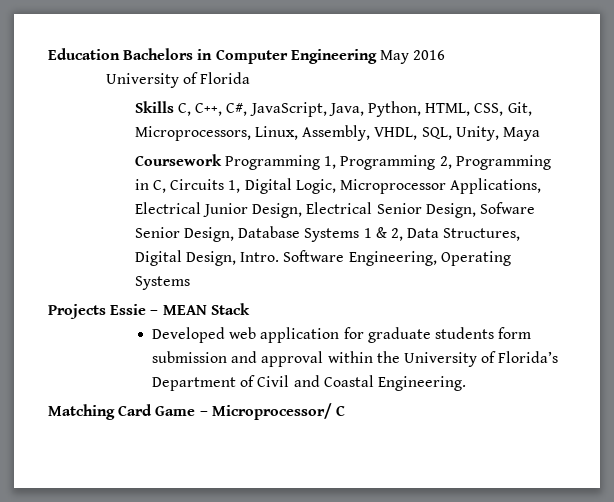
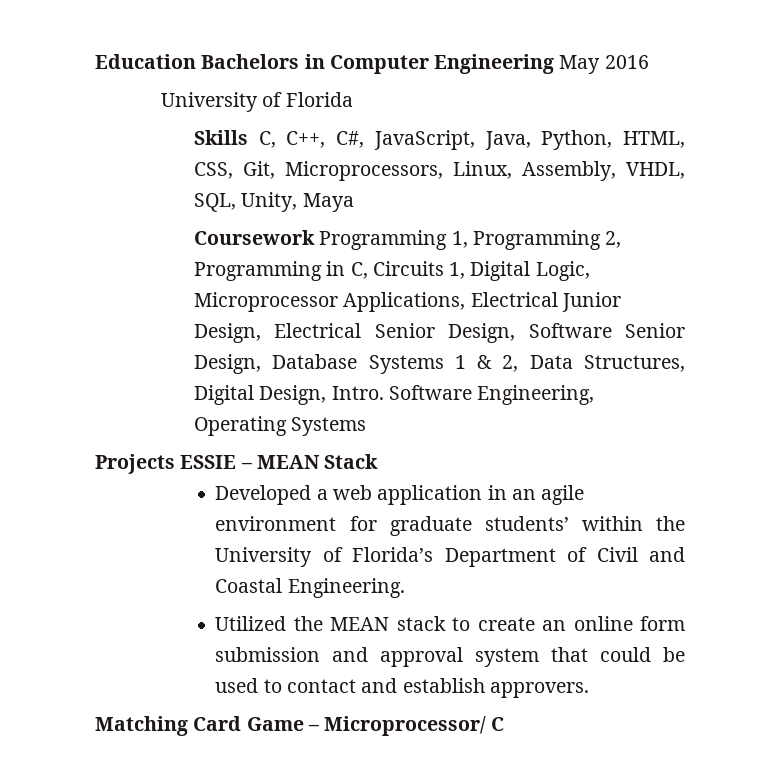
- Coursework Programming 1, Programming 2, Programming in C, Circuits 1, Digital Logic, Microprocessor Applications, Electrical Junior Design, Electrical Senior Design, Sofware Senior Design, Database Systems 1 & 2, Data Structures, Digital Design, Intro.
+ Coursework Programming 1, Programming 2, Programming in C, Circuits 1, Digital Logic, Microprocessor Applications, Electrical Junior Design, Electrical Senior Design, Software Senior Design, Database Systems 1 & 2, Data Structures, Digital Design, Intro.
- Projects Essie – MEAN Stack
+ Projects ESSIE – MEAN Stack
- Developed web application for graduate students form submission and approval within the University of Florida’s Department of Civil and Coastal Engineering.
+ Developed a web application in an agile environment for graduate students’ within the University of Florida’s Department of Civil and Coastal Engineering.
+ Utilized the MEAN stack to create an online form submission and approval system that could be used to contact and establish approvers.

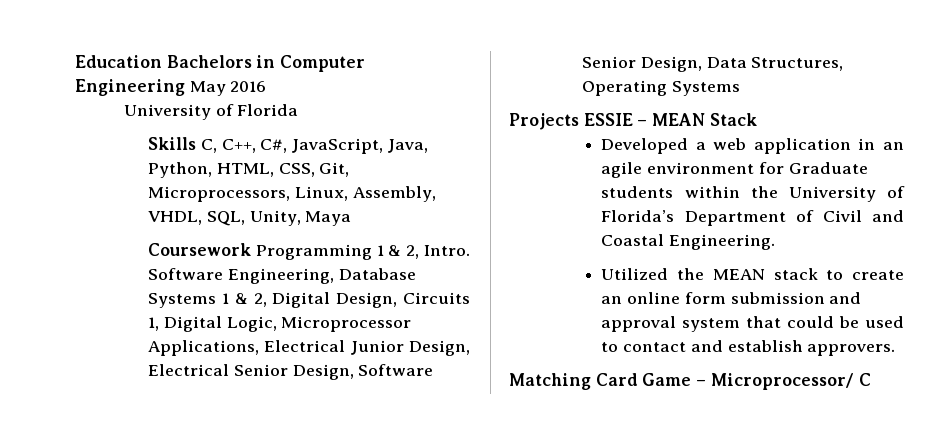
- Coursework Programming 1, Programming 2, Programming in C, Circuits 1, Digital Logic, Microprocessor Applications, Electrical Junior Design, Electrical Senior Design, Software Senior Design, Database Systems 1 & 2, Data Structures, Digital Design, Intro. Software Engineering, Operating Systems
+ Coursework Programming 1 & 2, Intro. Software Engineering, Database Systems 1 & 2, Digital Design, Circuits 1, Digital Logic, Microprocessor Applications, Electrical Junior Design, Electrical Senior Design, Software Senior Design, Data Structures, Operating Systems
- Developed a web application in an agile environment for graduate students’ within the University of Florida’s Department of Civil and Coastal Engineering.
+ Developed a web application in an agile environment for Graduate students within the University of Florida’s Department of Civil and Coastal Engineering.

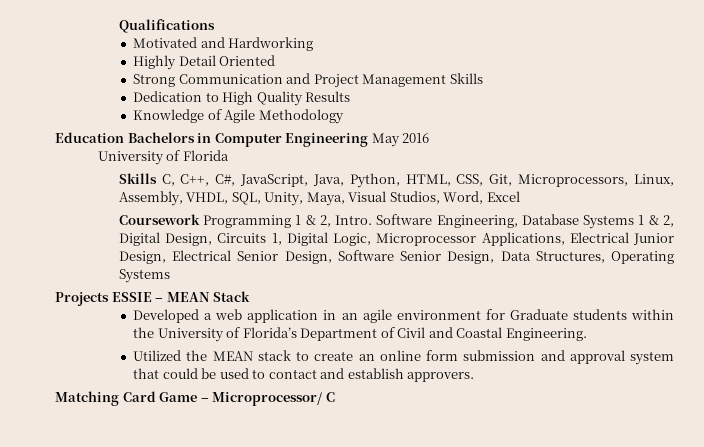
+ Qualifications
+ Motivated and Hardworking
+ Highly Detail Oriented
+ Strong Communication and Project Management Skills
+ Dedication to High Quality Results
+ Knowledge of Agile Methodology
- Skills C, C++, C#, JavaScript, Java, Python, HTML, CSS, Git, Microprocessors, Linux, Assembly, VHDL, SQL, Unity, Maya
+ Skills C, C++, C#, JavaScript, Java, Python, HTML, CSS, Git, Microprocessors, Linux, Assembly, VHDL, SQL, Unity, Maya, Visual Studios, Word, Excel

